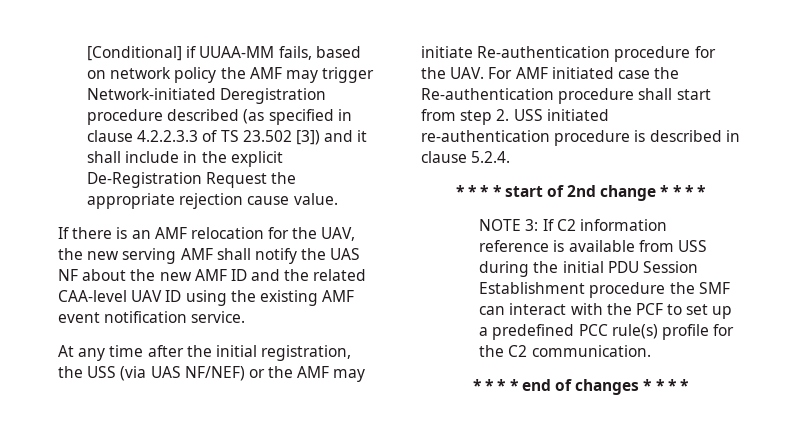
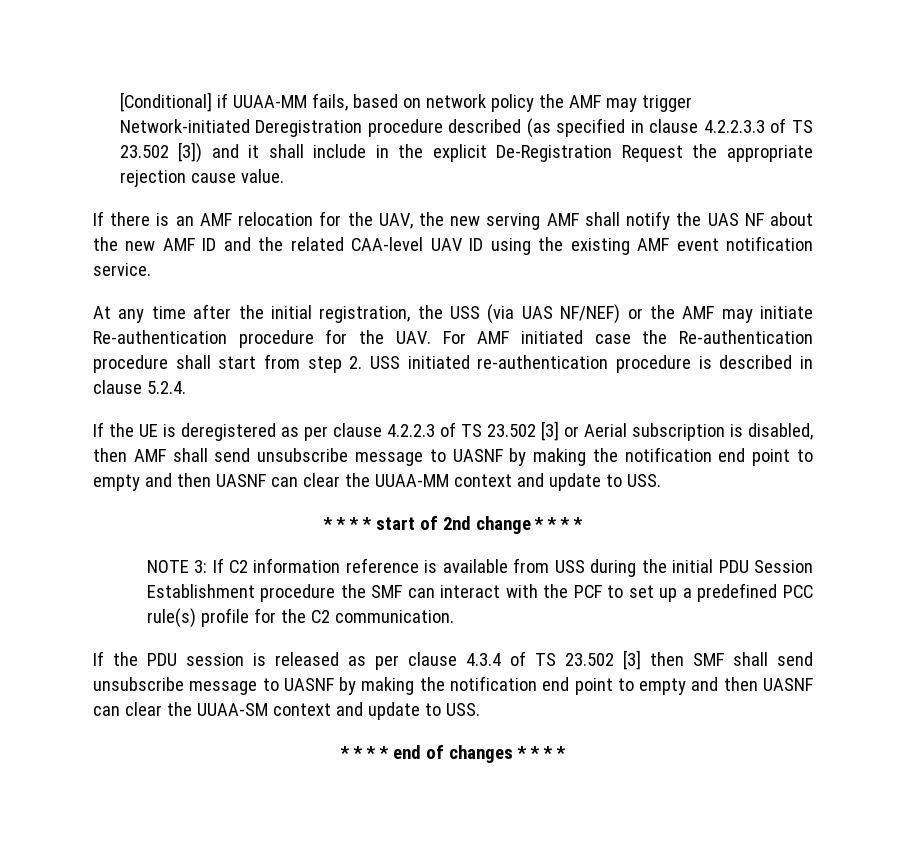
+ If the UE is deregistered as per clause 4.2.2.3 of TS 23.502 [3] or Aerial subscription is disabled, then AMF shall send unsubscribe message to UASNF by making the notification end point to empty and then UASNF can clear the UUAA-MM context and update to USS.
+ If the PDU session is released as per clause 4.3.4 of TS 23.502 [3] then SMF shall send unsubscribe message to UASNF by making the notification end point to empty and then UASNF can clear the UUAA-SM context and update to USS.

